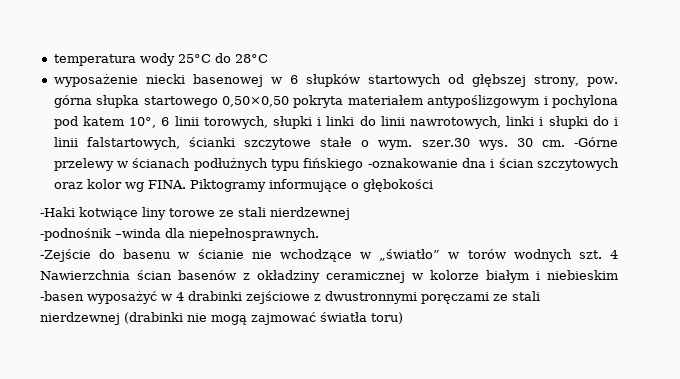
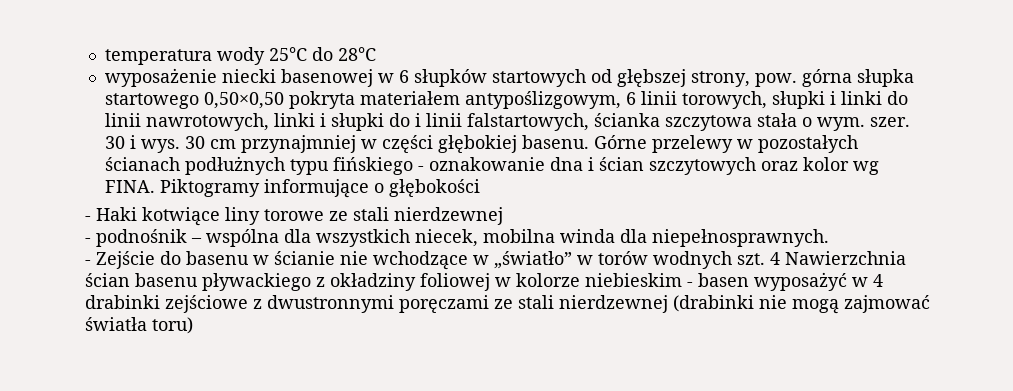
- wyposażenie niecki basenowej w 6 słupków startowych od głębszej strony, pow. górna słupka startowego 0,50×0,50 pokryta materiałem antypoślizgowym i pochylona pod katem 10°, 6 linii torowych, słupki i linki do linii nawrotowych, linki i słupki do i linii falstartowych, ścianki szczytowe stałe o wym. szer.30 wys. 30 cm. -Górne przelewy w ścianach podłużnych typu fińskiego -oznakowanie dna i ścian szczytowych oraz kolor wg FINA.
+ wyposażenie niecki basenowej w 6 słupków startowych od głębszej strony, pow. górna słupka startowego 0,50×0,50 pokryta materiałem antypoślizgowym, 6 linii torowych, słupki i linki do linii nawrotowych, linki i słupki do i linii falstartowych, ścianka szczytowa stała o wym. szer. 30 i wys. 30 cm przynajmniej w części głębokiej basenu. Górne przelewy w pozostałych ścianach podłużnych typu fińskiego - oznakowanie dna i ścian szczytowych oraz kolor wg FINA.
- -Haki kotwiące liny torowe ze stali nierdzewnej
+ - Haki kotwiące liny torowe ze stali nierdzewnej
- -podnośnik –winda dla niepełnosprawnych.
+ - podnośnik – wspólna dla wszystkich niecek, mobilna winda dla niepełnosprawnych.
- -Zejście do basenu w ścianie nie wchodzące w „światło” w torów wodnych szt.
+ - Zejście do basenu w ścianie nie wchodzące w „światło” w torów wodnych szt.
- 4 Nawierzchnia ścian basenów z okładziny ceramicznej w kolorze białym i niebieskim -basen wyposażyć w 4 drabinki zejściowe z dwustronnymi poręczami ze stali nierdzewnej (drabinki nie mogą zajmować światła toru)
+ 4 Nawierzchnia ścian basenu pływackiego z okładziny foliowej w kolorze niebieskim - basen wyposażyć w 4 drabinki zejściowe z dwustronnymi poręczami ze stali nierdzewnej (drabinki nie mogą zajmować światła toru)

